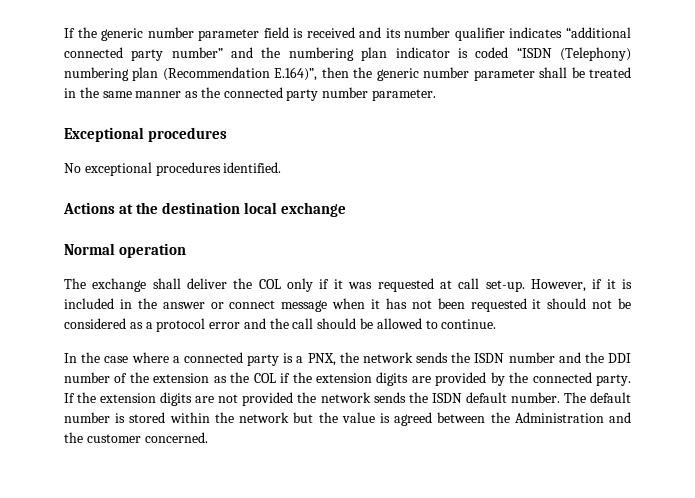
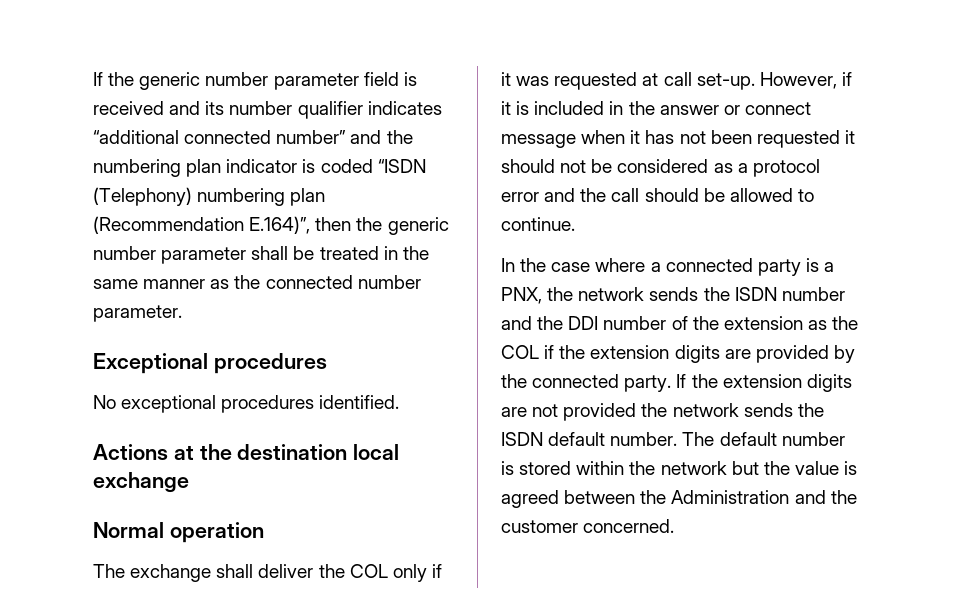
- If the generic number parameter field is received and its number qualifier indicates “additional connected party number” and the numbering plan indicator is coded “ISDN (Telephony) numbering plan (Recommendation E.164)”, then the generic number parameter shall be treated in the same manner as the connected party number parameter.
+ If the generic number parameter field is received and its number qualifier indicates “additional connected number” and the numbering plan indicator is coded “ISDN (Telephony) numbering plan (Recommendation E.164)”, then the generic number parameter shall be treated in the same manner as the connected number parameter.

